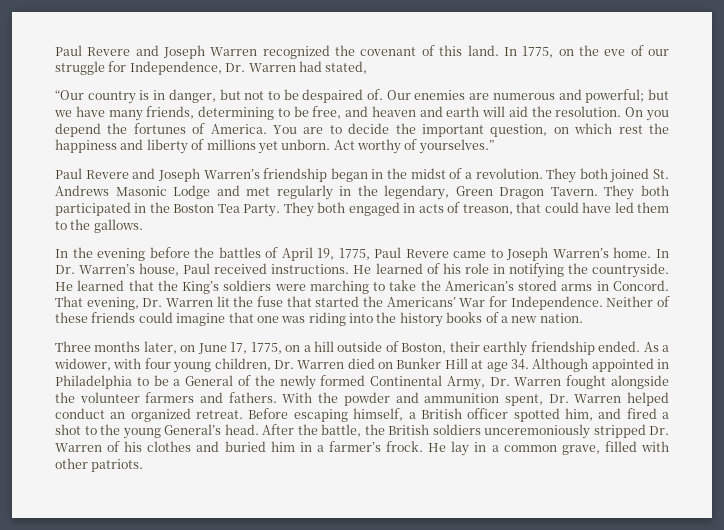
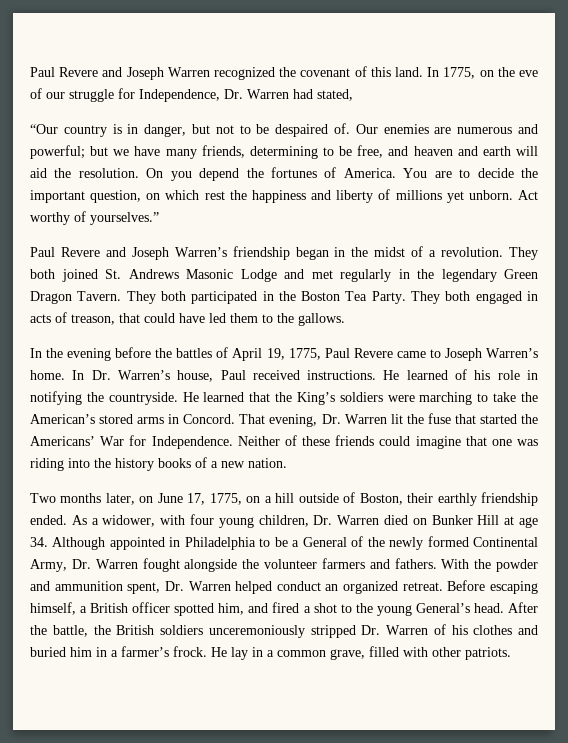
- They both joined St. Andrews Masonic Lodge and met regularly in the legendary, Green Dragon Tavern.
+ They both joined St. Andrews Masonic Lodge and met regularly in the legendary Green Dragon Tavern.
- Three months later, on June 17, 1775, on a hill outside of Boston, their earthly friendship ended.
+ Two months later, on June 17, 1775, on a hill outside of Boston, their earthly friendship ended.

